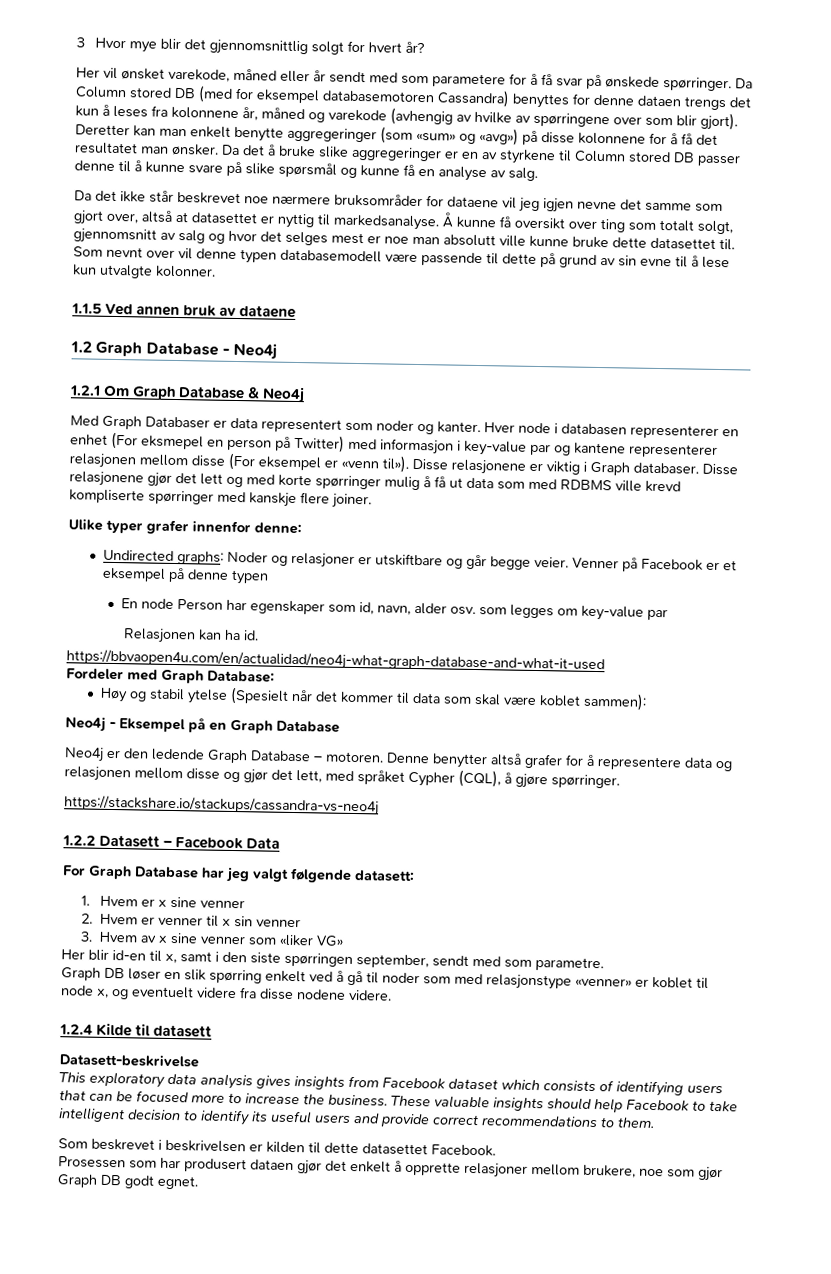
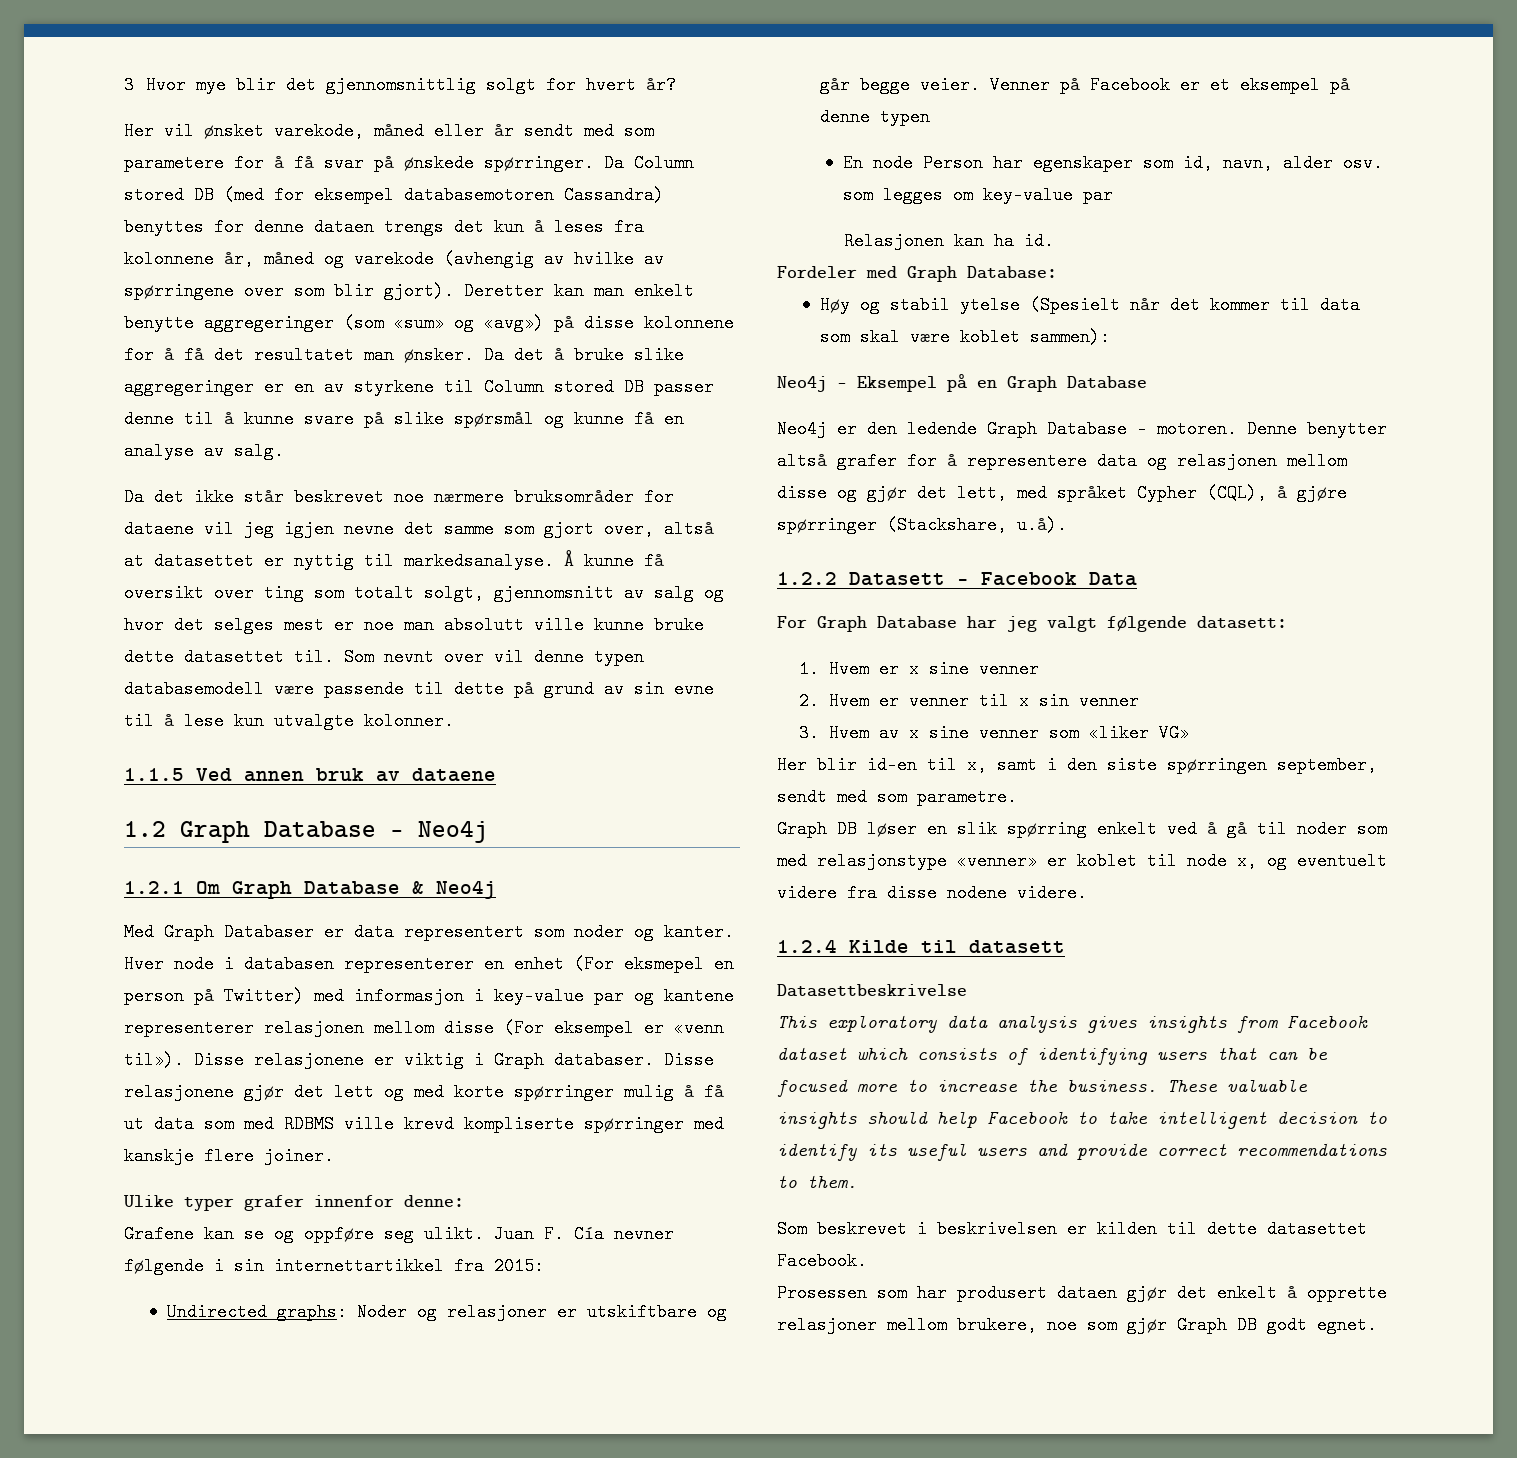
+ Grafene kan se og oppføre seg ulikt. Juan F. Cía nevner følgende i sin internettartikkel fra 2015:
- https://bbvaopen4u.com/en/actualidad/neo4j-what-graph-database-and-what-it-used
- Denne benytter altså grafer for å representere data og relasjonen mellom disse og gjør det lett, med språket Cypher (CQL), å gjøre spørringer.
- https://stackshare.io/stackups/cassandra-vs-neo4j
+ Denne benytter altså grafer for å representere data og relasjonen mellom disse og gjør det lett, med språket Cypher (CQL), å gjøre spørringer (Stackshare, u.å).
- Datasett-beskrivelse
+ Datasettbeskrivelse

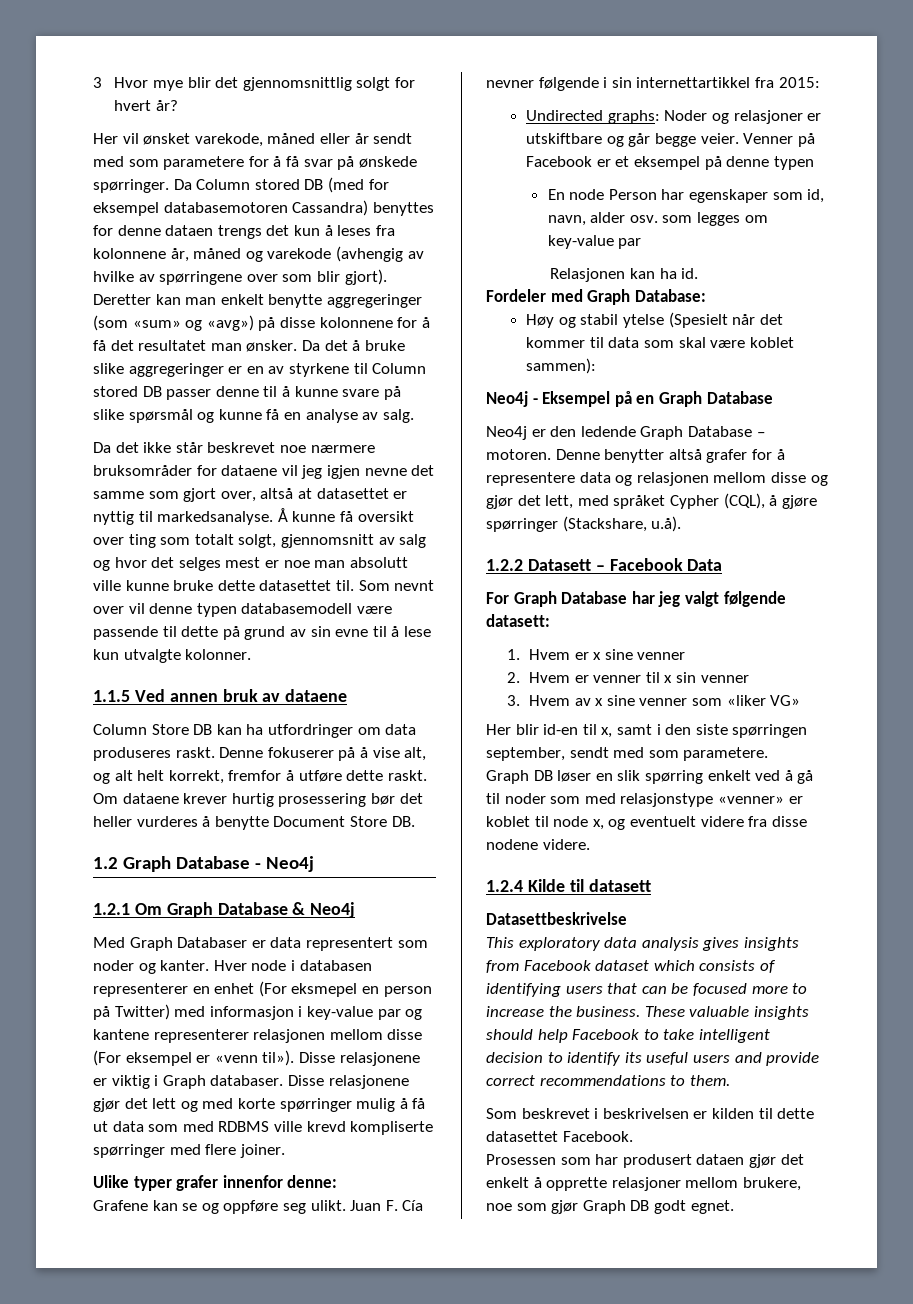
+ Column Store DB kan ha utfordringer om data produseres raskt. Denne fokuserer på å vise alt, og alt helt korrekt, fremfor å utføre dette raskt. Om dataene krever hurtig prosessering bør det heller vurderes å benytte Document Store DB.
- Disse relasjonene gjør det lett og med korte spørringer mulig å få ut data som med RDBMS ville krevd kompliserte spørringer med kanskje flere joiner.
+ Disse relasjonene gjør det lett og med korte spørringer mulig å få ut data som med RDBMS ville krevd kompliserte spørringer med flere joiner.
- Her blir id-en til x, samt i den siste spørringen september, sendt med som parametre.
+ Her blir id-en til x, samt i den siste spørringen september, sendt med som parametere.

